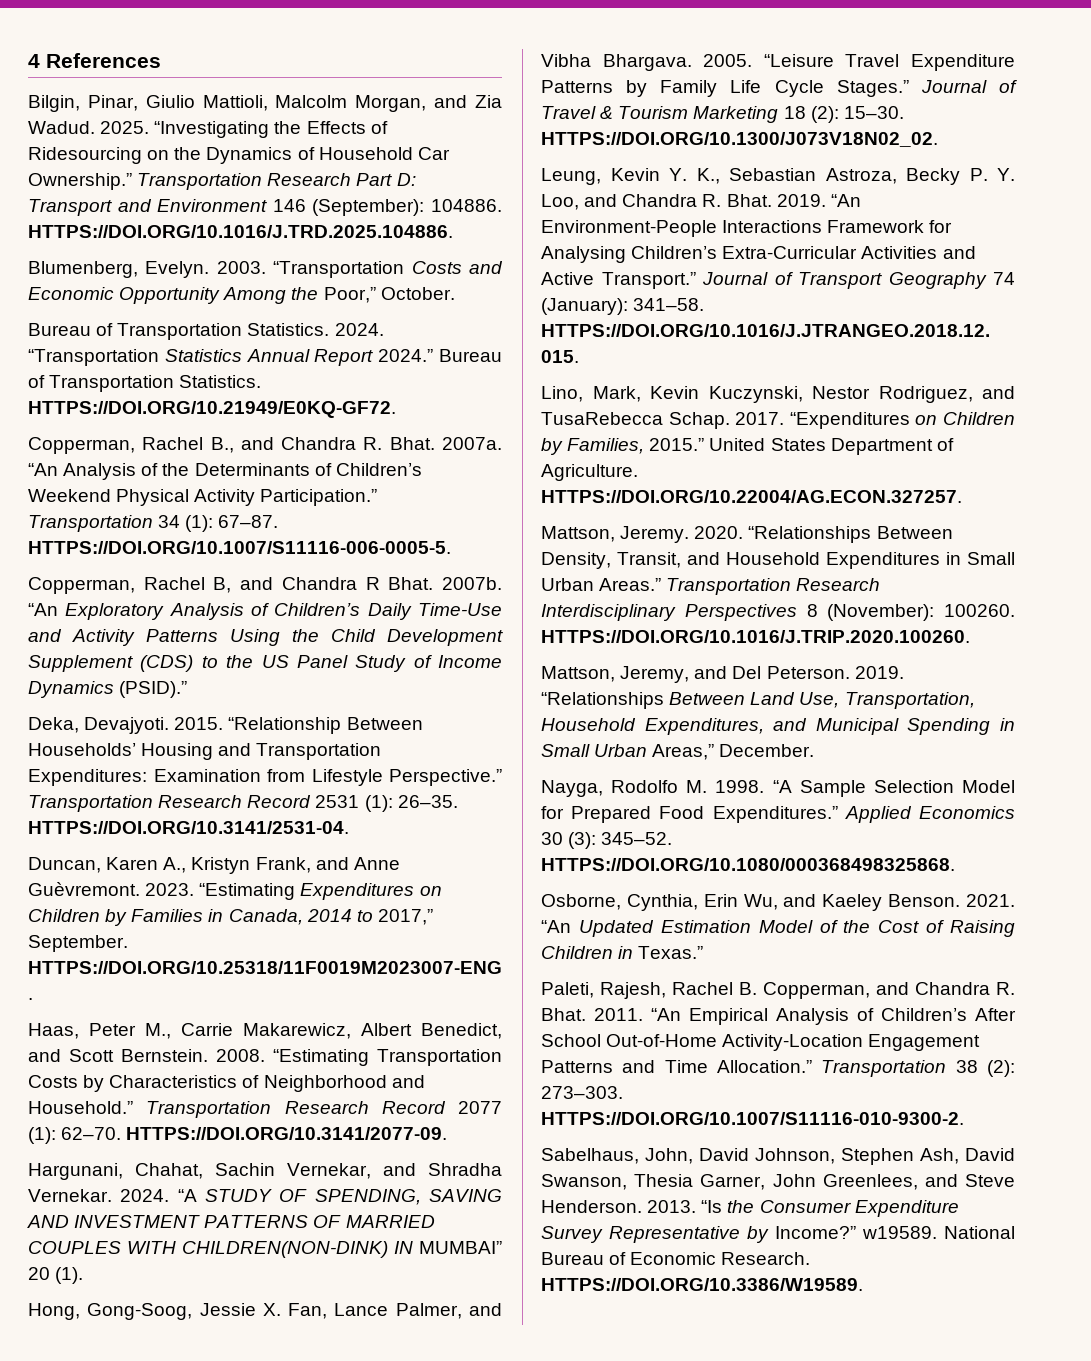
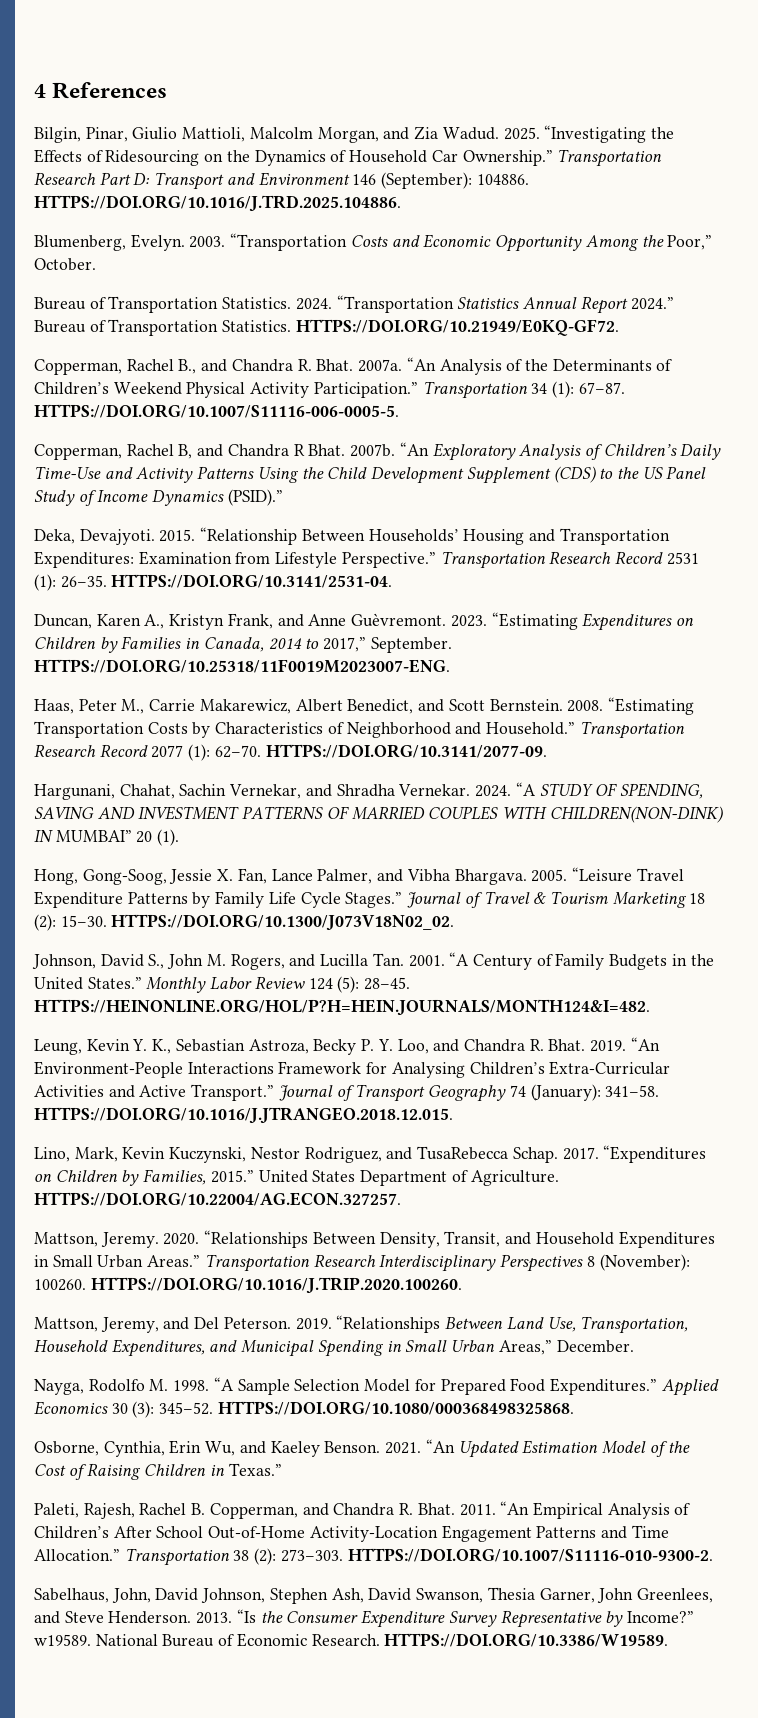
+ Johnson, David S., John M. Rogers, and Lucilla Tan. 2001. “A Century of Family Budgets in the United States.” Monthly Labor Review 124 (5): 28–45. HTTPS://HEINONLINE.ORG/HOL/P?H=HEIN.JOURNALS/MONTH124&I=482.

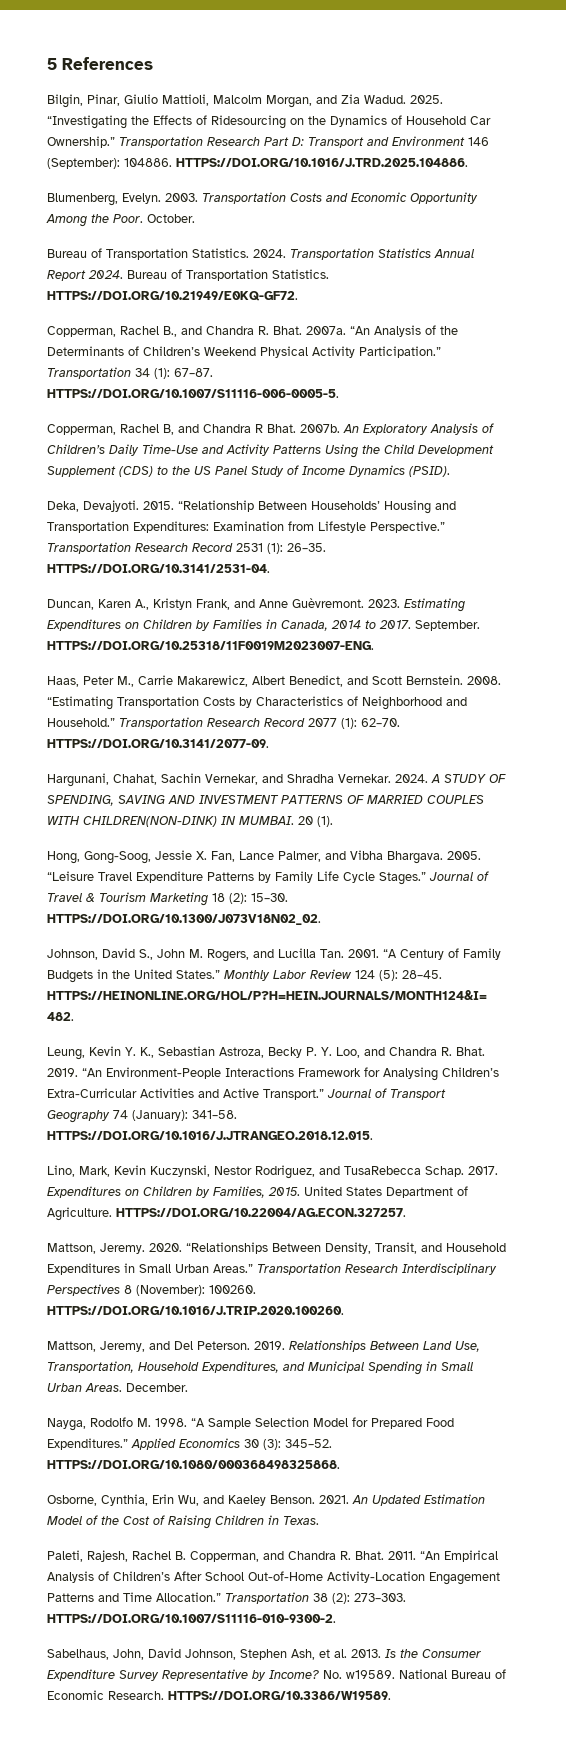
- 4 References
+ 5 References
- “Transportation Costs and Economic Opportunity Among the Poor,” October.
+ Transportation Costs and Economic Opportunity Among the Poor. October.
- “Transportation Statistics Annual Report 2024.”
+ Transportation Statistics Annual Report 2024.
- “An Exploratory Analysis of Children’s Daily Time-Use and Activity Patterns Using the Child Development Supplement (CDS) to the US Panel Study of Income Dynamics (PSID).”
+ An Exploratory Analysis of Children’s Daily Time-Use and Activity Patterns Using the Child Development Supplement (CDS) to the US Panel Study of Income Dynamics (PSID).
- “Estimating Expenditures on Children by Families in Canada, 2014 to 2017,” September.
+ Estimating Expenditures on Children by Families in Canada, 2014 to 2017. September.
- “A STUDY OF SPENDING, SAVING AND INVESTMENT PATTERNS OF MARRIED COUPLES WITH CHILDREN(NON-DINK) IN MUMBAI” 20 (1).
+ A STUDY OF SPENDING, SAVING AND INVESTMENT PATTERNS OF MARRIED COUPLES WITH CHILDREN(NON-DINK) IN MUMBAI. 20 (1).
- “Expenditures on Children by Families, 2015.”
+ Expenditures on Children by Families, 2015.
- “Relationships Between Land Use, Transportation, Household Expenditures, and Municipal Spending in Small Urban Areas,” December.
+ Relationships Between Land Use, Transportation, Household Expenditures, and Municipal Spending in Small Urban Areas. December.
- “An Updated Estimation Model of the Cost of Raising Children in Texas.”
+ An Updated Estimation Model of the Cost of Raising Children in Texas.
- Sabelhaus, John, David Johnson, Stephen Ash, David Swanson, Thesia Garner, John Greenlees, and Steve Henderson. 2013. “Is the Consumer Expenditure Survey Representative by Income?” w19589.
+ Sabelhaus, John, David Johnson, Stephen Ash, et al. 2013. Is the Consumer Expenditure Survey Representative by Income? No. w19589.

